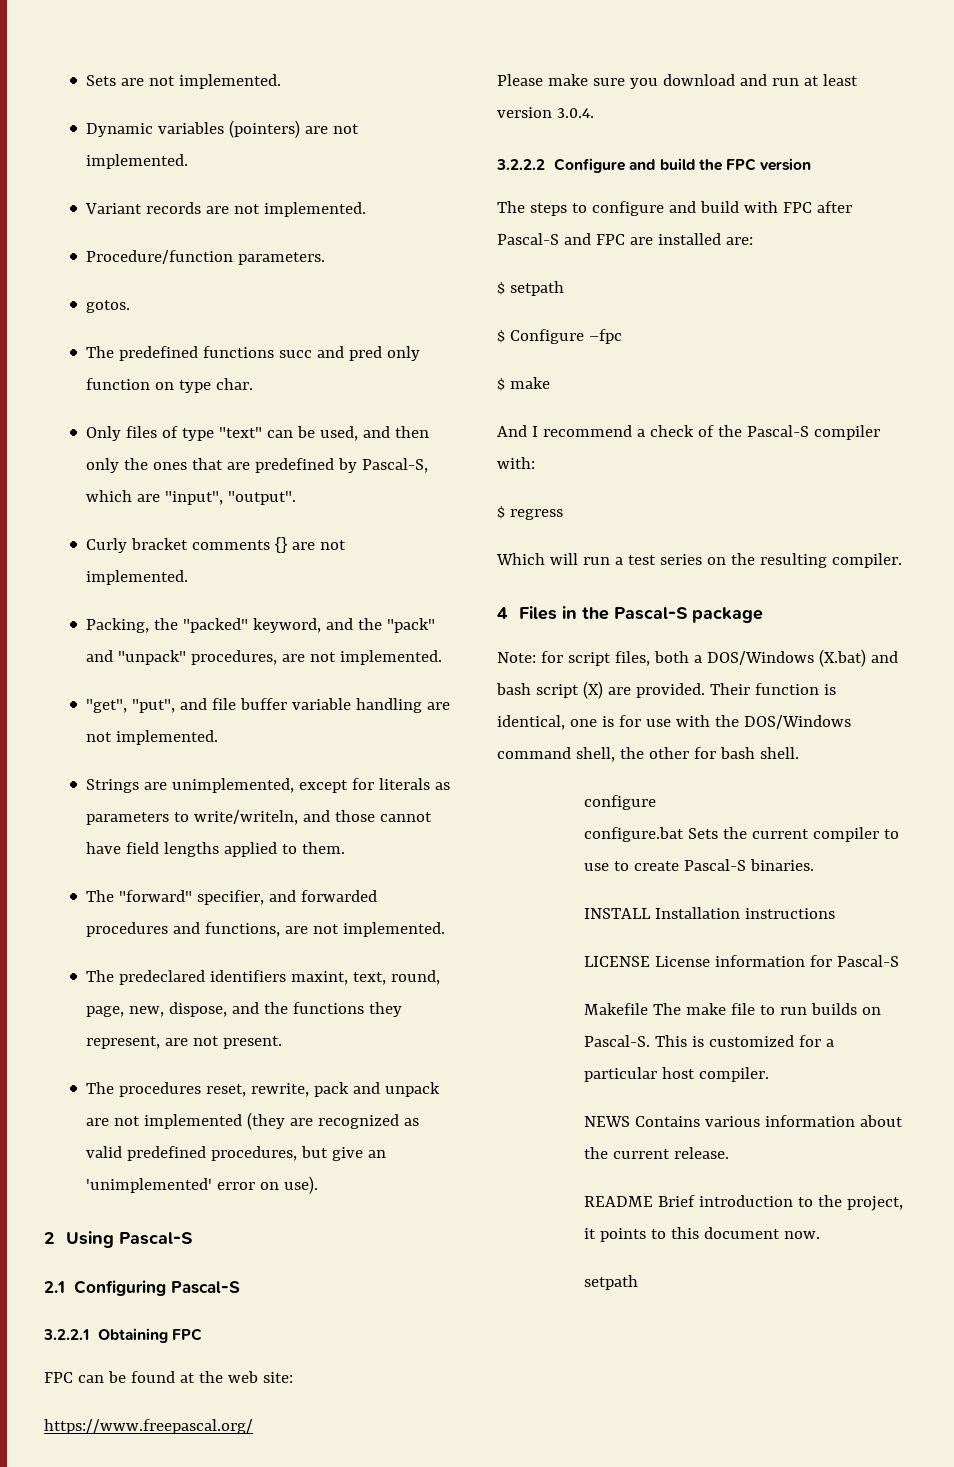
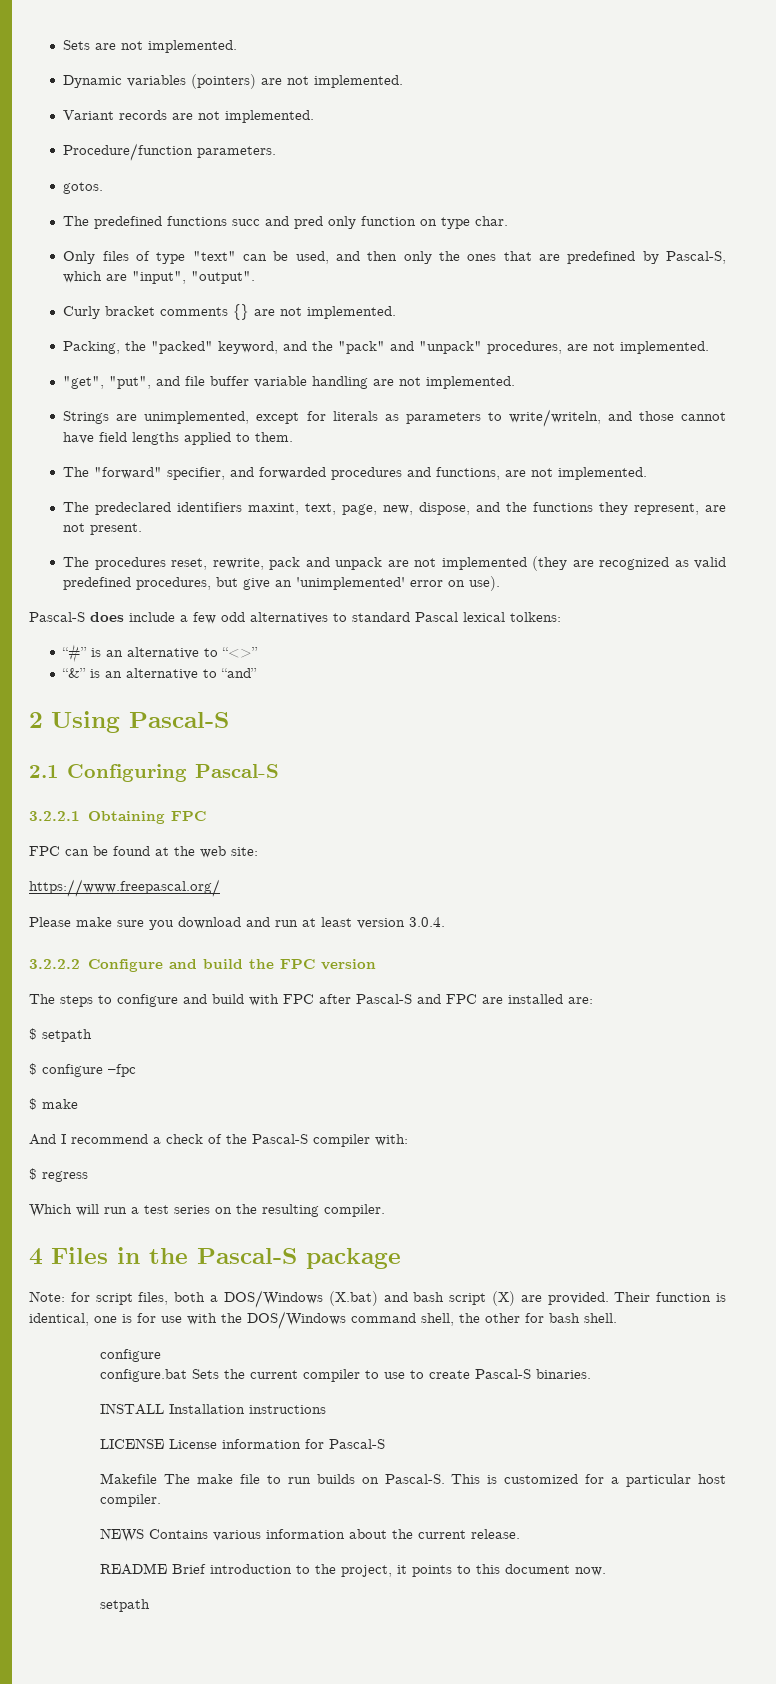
- The predeclared identifiers maxint, text, round, page, new, dispose, and the functions they represent, are not present.
+ The predeclared identifiers maxint, text, page, new, dispose, and the functions they represent, are not present.
+ Pascal-S does include a few odd alternatives to standard Pascal lexical tolkens:
+ “#” is an alternative to “<>”
+ “&” is an alternative to “and”
- $ Configure –fpc
+ $ configure –fpc

